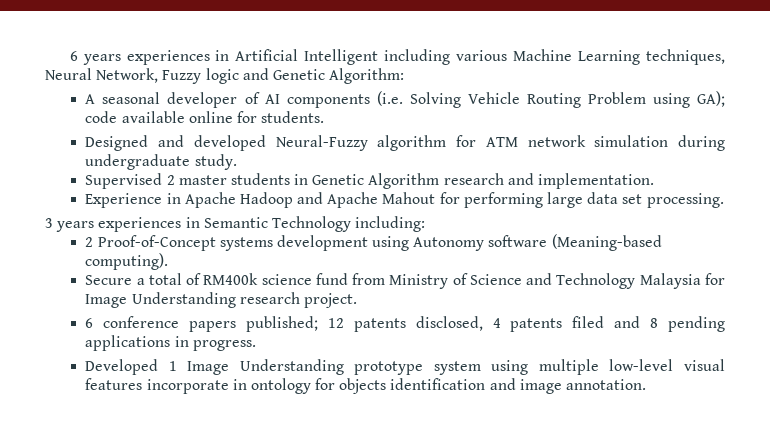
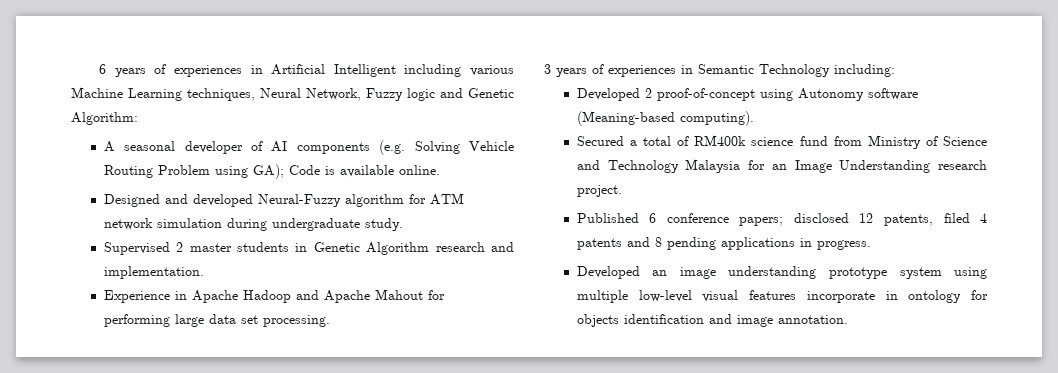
- 6 years experiences in Artificial Intelligent including various Machine Learning techniques, Neural Network, Fuzzy logic and Genetic Algorithm:
+ 6 years of experiences in Artificial Intelligent including various Machine Learning techniques, Neural Network, Fuzzy logic and Genetic Algorithm:
- A seasonal developer of AI components (i.e. Solving Vehicle Routing Problem using GA); code available online for students.
+ A seasonal developer of AI components (e.g. Solving Vehicle Routing Problem using GA); Code is available online.
- 3 years experiences in Semantic Technology including:
+ 3 years of experiences in Semantic Technology including:
- 2 Proof-of-Concept systems development using Autonomy software (Meaning-based computing).
+ Developed 2 proof-of-concept using Autonomy software (Meaning-based computing).
- Secure a total of RM400k science fund from Ministry of Science and Technology Malaysia for Image Understanding research project.
+ Secured a total of RM400k science fund from Ministry of Science and Technology Malaysia for an Image Understanding research project.
- 6 conference papers published; 12 patents disclosed, 4 patents filed and 8 pending applications in progress.
+ Published 6 conference papers; disclosed 12 patents, filed 4 patents and 8 pending applications in progress.
- Developed 1 Image Understanding prototype system using multiple low-level visual features incorporate in ontology for objects identification and image annotation.
+ Developed an image understanding prototype system using multiple low-level visual features incorporate in ontology for objects identification and image annotation.

